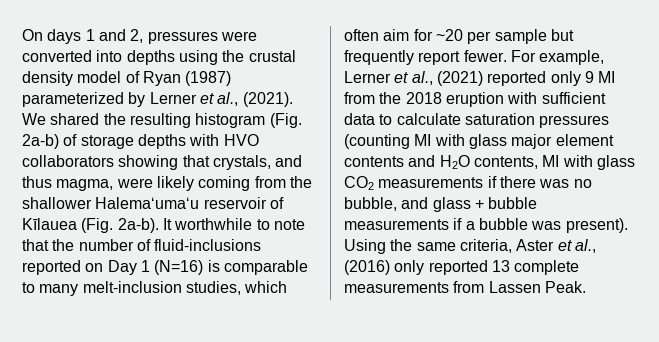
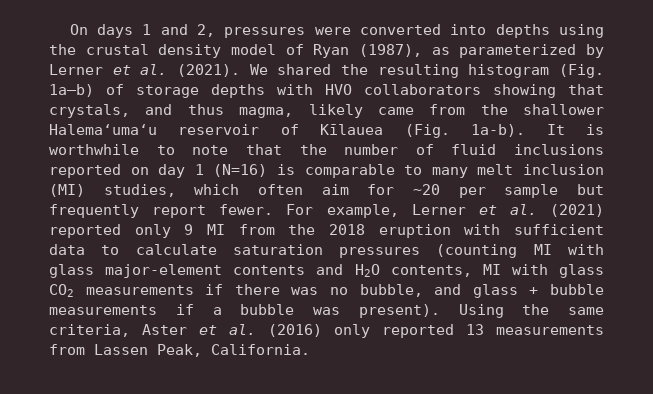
- On days 1 and 2, pressures were converted into depths using the crustal density model of Ryan (1987) parameterized by Lerner et al., (2021).
+ On days 1 and 2, pressures were converted into depths using the crustal density model of Ryan (1987), as parameterized by Lerner et al. (2021).
- We shared the resulting histogram (Fig. 2a-b) of storage depths with HVO collaborators showing that crystals, and thus magma, were likely coming from the shallower Halemaʻumaʻu reservoir of Kīlauea (Fig. 2a-b). It worthwhile to note that the number of fluid-inclusions reported on Day 1 (N=16) is comparable to many melt-inclusion studies, which often aim for ~20 per sample but frequently report fewer.
+ We shared the resulting histogram (Fig. 1a–b) of storage depths with HVO collaborators showing that crystals, and thus magma, likely came from the shallower Halemaʻumaʻu reservoir of Kīlauea (Fig. 1a-b). It is worthwhile to note that the number of fluid inclusions reported on day 1 (N=16) is comparable to many melt inclusion (MI) studies, which often aim for ~20 per sample but frequently report fewer.
- For example, Lerner et al., (2021) reported only 9 MI from the 2018 eruption with sufficient data to calculate saturation pressures (counting MI with glass major element contents and H2O contents, MI with glass CO2 measurements if there was no bubble, and glass + bubble measurements if a bubble was present).
+ For example, Lerner et al. (2021) reported only 9 MI from the 2018 eruption with sufficient data to calculate saturation pressures (counting MI with glass major-element contents and H2O contents, MI with glass CO2 measurements if there was no bubble, and glass + bubble measurements if a bubble was present).
- Using the same criteria, Aster et al., (2016) only reported 13 complete measurements from Lassen Peak.
+ Using the same criteria, Aster et al. (2016) only reported 13 measurements from Lassen Peak, California.

